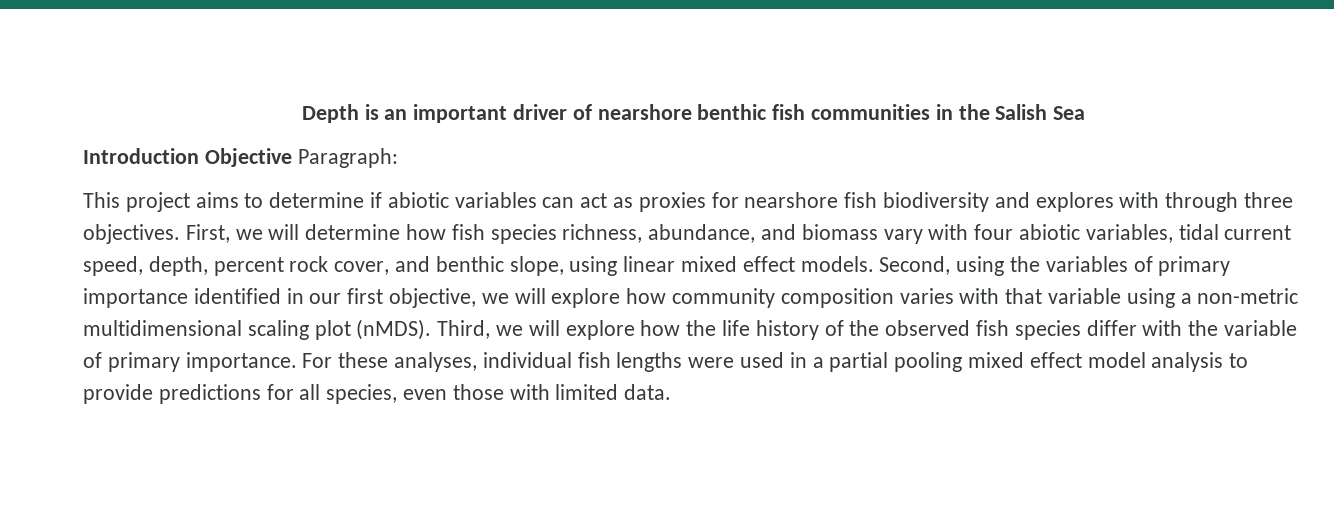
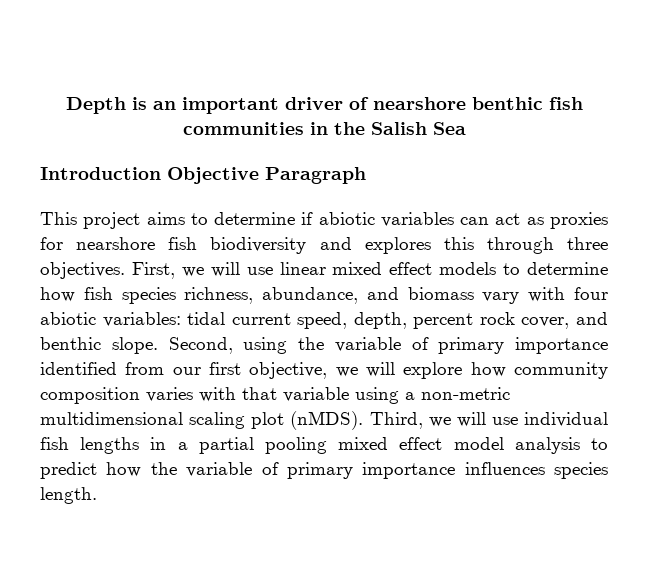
- Introduction Objective Paragraph:
+ Introduction Objective Paragraph
- This project aims to determine if abiotic variables can act as proxies for nearshore fish biodiversity and explores with through three objectives.
+ This project aims to determine if abiotic variables can act as proxies for nearshore fish biodiversity and explores this through three objectives.
- First, we will determine how fish species richness, abundance, and biomass vary with four abiotic variables, tidal current speed, depth, percent rock cover, and benthic slope, using linear mixed effect models.
+ First, we will use linear mixed effect models to determine how fish species richness, abundance, and biomass vary with four abiotic variables: tidal current speed, depth, percent rock cover, and benthic slope.
- Second, using the variables of primary importance identified in our first objective, we will explore how community composition varies with that variable using a non-metric multidimensional scaling plot (nMDS).
+ Second, using the variable of primary importance identified from our first objective, we will explore how community composition varies with that variable using a non-metric multidimensional scaling plot (nMDS).
- Third, we will explore how the life history of the observed fish species differ with the variable of primary importance. For these analyses, individual fish lengths were used in a partial pooling mixed effect model analysis to provide predictions for all species, even those with limited data.
+ Third, we will use individual fish lengths in a partial pooling mixed effect model analysis to predict how the variable of primary importance influences species length.

